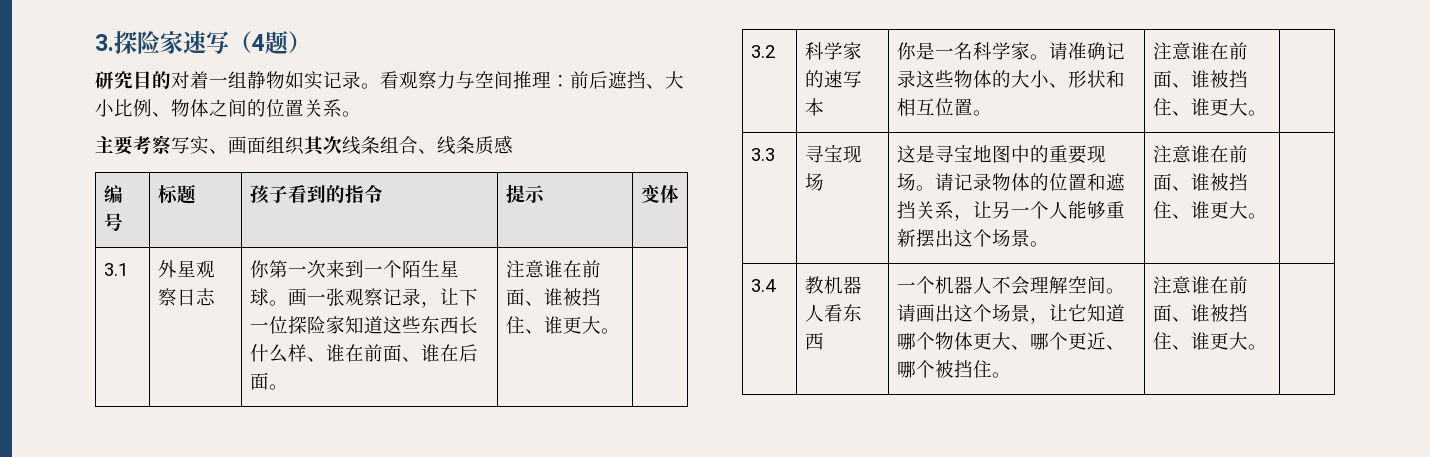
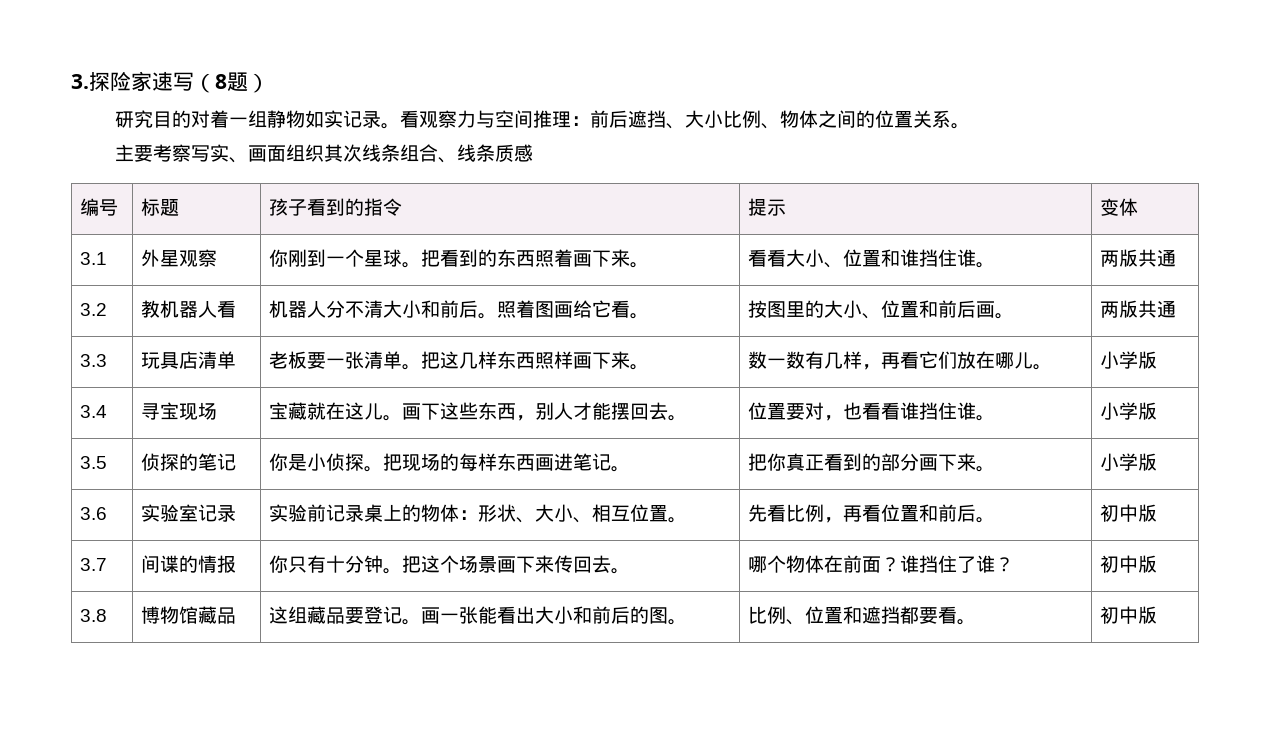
- 3.探险家速写（4题）
+ 3.探险家速写（8题）
- 3.1 | 外星观察日志 | 你第一次来到一个陌生星球。画一张观察记录，让下一位探险家知道这些东西长什么样、谁在前面、谁在后面。 | 注意谁在前面、谁被挡住、谁更大。 |
- 3.2 | 科学家的速写本 | 你是一名科学家。请准确记录这些物体的大小、形状和相互位置。 | 注意谁在前面、谁被挡住、谁更大。 |
- 3.3 | 寻宝现场 | 这是寻宝地图中的重要现场。请记录物体的位置和遮挡关系，让另一个人能够重新摆出这个场景。 | 注意谁在前面、谁被挡住、谁更大。 |
- 3.4 | 教机器人看东西 | 一个机器人不会理解空间。请画出这个场景，让它知道哪个物体更大、哪个更近、哪个被挡住。 | 注意谁在前面、谁被挡住、谁更大。 |
+ 3.1 | 外星观察 | 你刚到一个星球。把看到的东西照着画下来。 | 看看大小、位置和谁挡住谁。 | 两版共通
+ 3.2 | 教机器人看 | 机器人分不清大小和前后。照着图画给它看。 | 按图里的大小、位置和前后画。 | 两版共通
+ 3.3 | 玩具店清单 | 老板要一张清单。把这几样东西照样画下来。 | 数一数有几样，再看它们放在哪儿。 | 小学版
+ 3.4 | 寻宝现场 | 宝藏就在这儿。画下这些东西，别人才能摆回去。 | 位置要对，也看看谁挡住谁。 | 小学版
+ 3.5 | 侦探的笔记 | 你是小侦探。把现场的每样东西画进笔记。 | 把你真正看到的部分画下来。 | 小学版
+ 3.6 | 实验室记录 | 实验前记录桌上的物体：形状、大小、相互位置。 | 先看比例，再看位置和前后。 | 初中版
+ 3.7 | 间谍的情报 | 你只有十分钟。把这个场景画下来传回去。 | 哪个物体在前面？谁挡住了谁？ | 初中版
+ 3.8 | 博物馆藏品 | 这组藏品要登记。画一张能看出大小和前后的图。 | 比例、位置和遮挡都要看。 | 初中版

